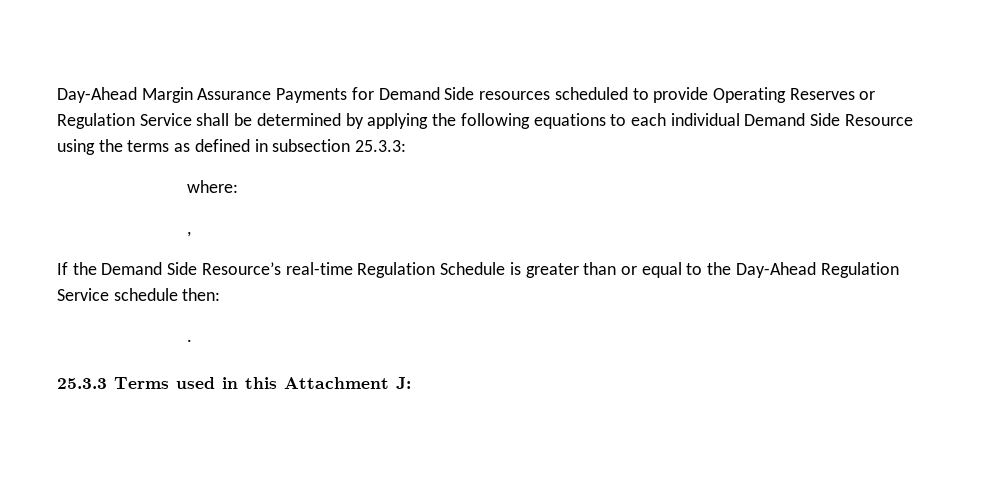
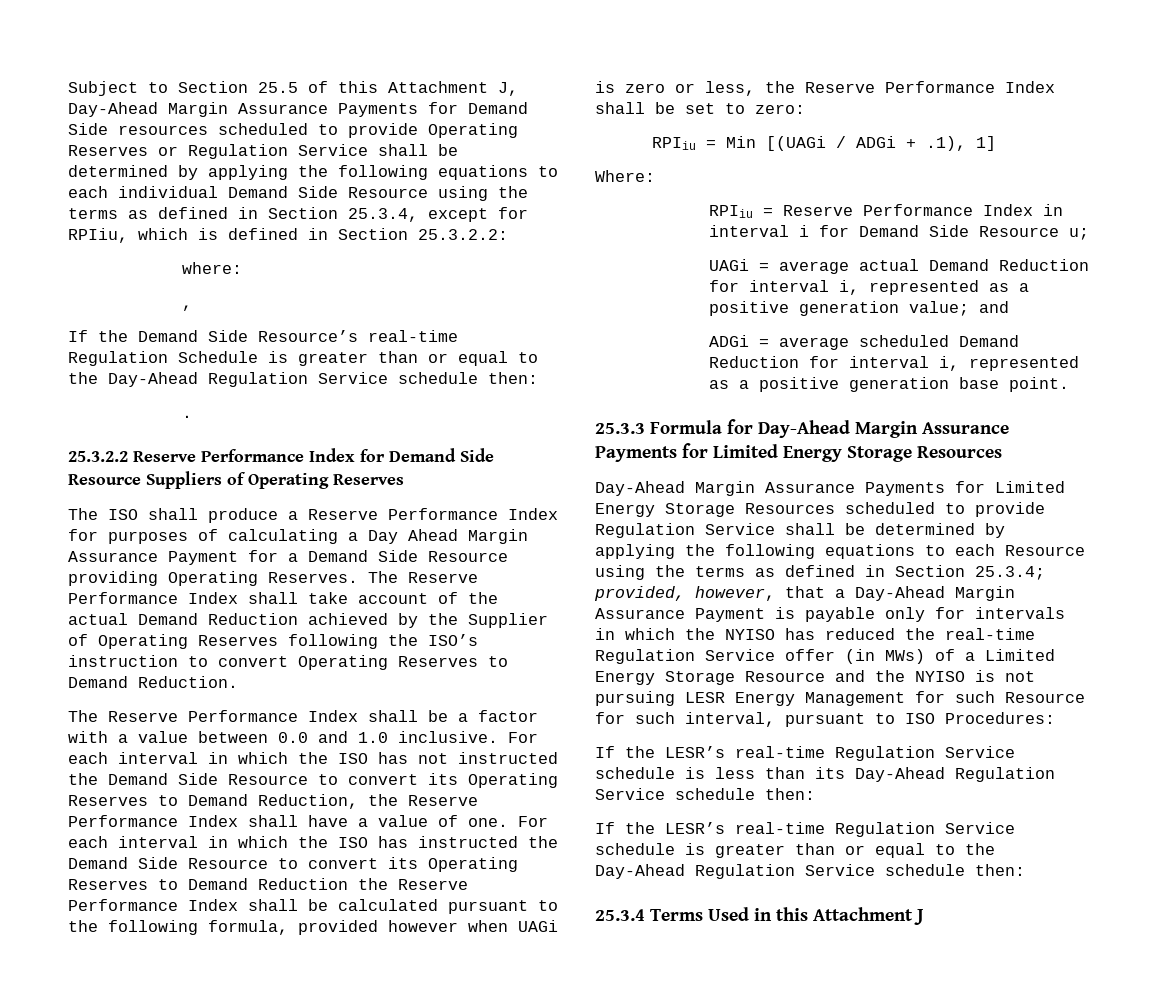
- Day-Ahead Margin Assurance Payments for Demand Side resources scheduled to provide Operating Reserves or Regulation Service shall be determined by applying the following equations to each individual Demand Side Resource using the terms as defined in subsection 25.3.3:
+ Subject to Section 25.5 of this Attachment J, Day-Ahead Margin Assurance Payments for Demand Side resources scheduled to provide Operating Reserves or Regulation Service shall be determined by applying the following equations to each individual Demand Side Resource using the terms as defined in Section 25.3.4, except for RPIiu, which is defined in Section 25.3.2.2:
- 25.3.3 Terms used in this Attachment J:
+ 25.3.2.2 Reserve Performance Index for Demand Side Resource Suppliers of Operating Reserves
+ The ISO shall produce a Reserve Performance Index for purposes of calculating a Day Ahead Margin Assurance Payment for a Demand Side Resource providing Operating Reserves. The Reserve Performance Index shall take account of the actual Demand Reduction achieved by the Supplier of Operating Reserves following the ISO’s instruction to convert Operating Reserves to Demand Reduction.
+ The Reserve Performance Index shall be a factor with a value between 0.0 and 1.0 inclusive. For each interval in which the ISO has not instructed the Demand Side Resource to convert its Operating Reserves to Demand Reduction, the Reserve Performance Index shall have a value of one. For each interval in which the ISO has instructed the Demand Side Resource to convert its Operating Reserves to Demand Reduction the Reserve Performance Index shall be calculated pursuant to the following formula, provided however when UAGi is zero or less, the Reserve Performance Index shall be set to zero:
+ RPIiu = Min [(UAGi / ADGi + .1), 1]
+ Where:
+ RPIiu = Reserve Performance Index in interval i for Demand Side Resource u;
+ UAGi = average actual Demand Reduction for interval i, represented as a positive generation value; and
+ ADGi = average scheduled Demand Reduction for interval i, represented as a positive generation base point.
+ 25.3.3 Formula for Day-Ahead Margin Assurance Payments for Limited Energy Storage Resources
+ Day-Ahead Margin Assurance Payments for Limited Energy Storage Resources scheduled to provide Regulation Service shall be determined by applying the following equations to each Resource using the terms as defined in Section 25.3.4; provided, however, that a Day-Ahead Margin Assurance Payment is payable only for intervals in which the NYISO has reduced the real-time Regulation Service offer (in MWs) of a Limited Energy Storage Resource and the NYISO is not pursuing LESR Energy Management for such Resource for such interval, pursuant to ISO Procedures:
+ If the LESR’s real-time Regulation Service schedule is less than its Day-Ahead Regulation Service schedule then:
+ If the LESR’s real-time Regulation Service schedule is greater than or equal to the Day-Ahead Regulation Service schedule then:
+ 25.3.4 Terms Used in this Attachment J

